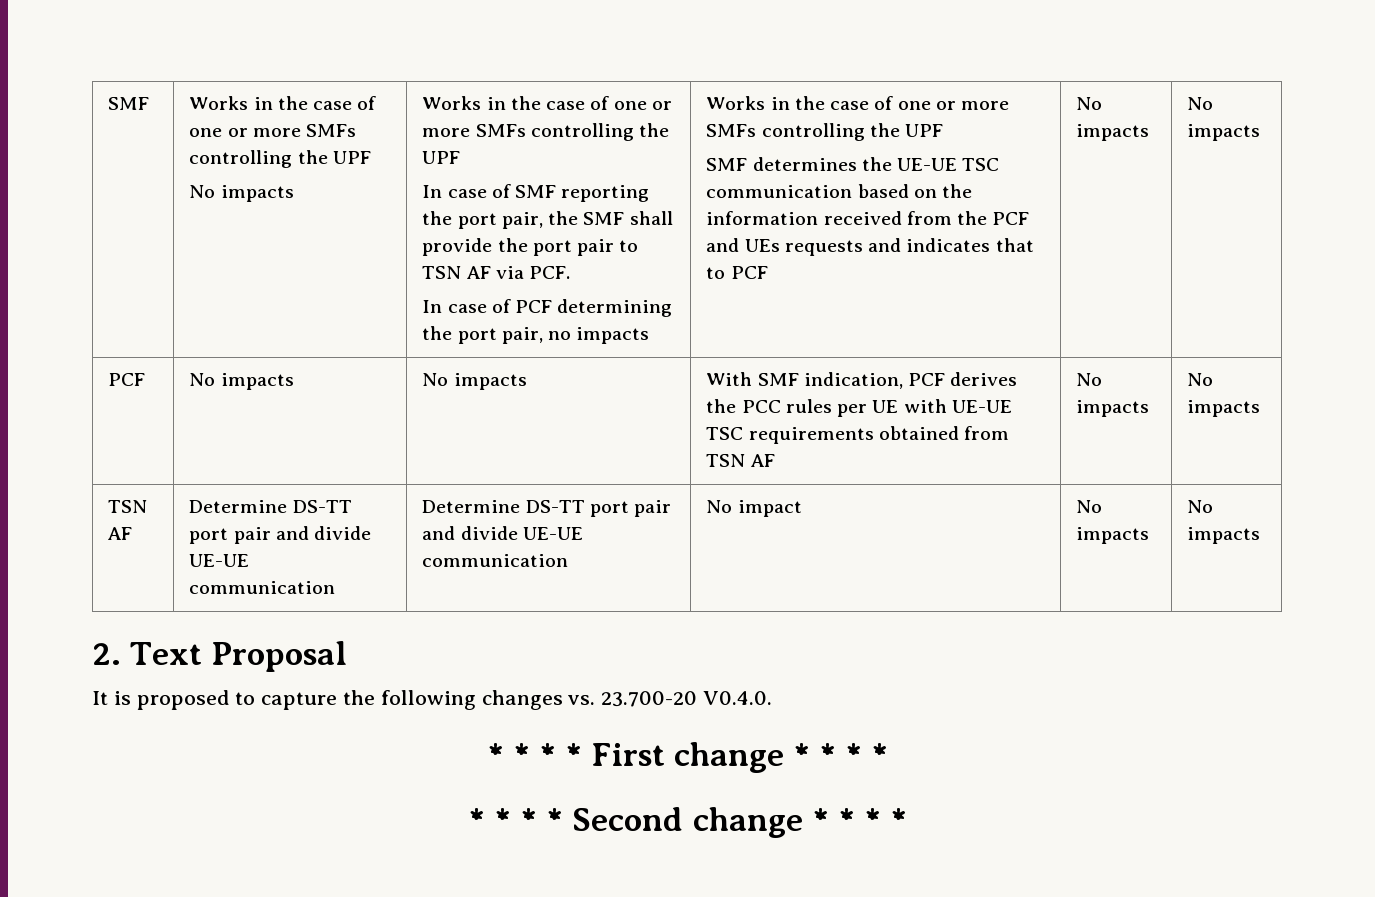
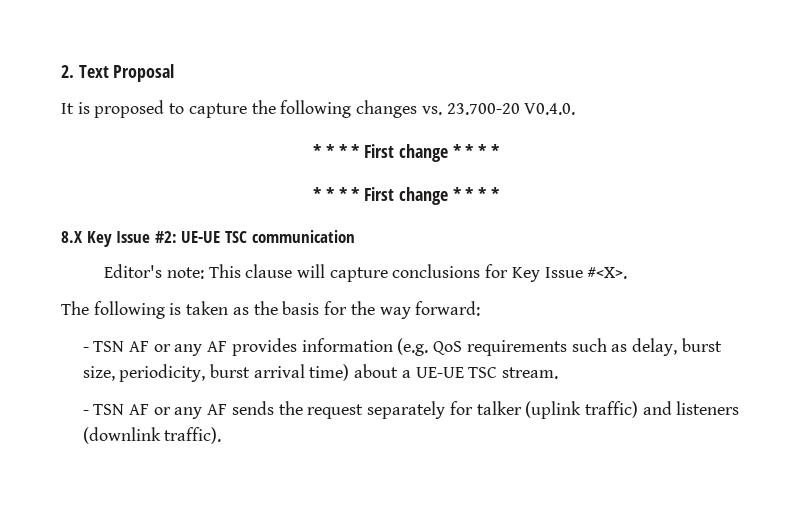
- SMF | Works in the case of one or more SMFs controlling the UPF
- No impacts | Works in the case of one or more SMFs controlling the UPF
- In case of SMF reporting the port pair, the SMF shall provide the port pair to TSN AF via PCF.
- In case of PCF determining the port pair, no impacts | Works in the case of one or more SMFs controlling the UPF
- SMF determines the UE-UE TSC communication based on the information received from the PCF and UEs requests and indicates that to PCF | No impacts | No impacts
- PCF | No impacts | No impacts | With SMF indication, PCF derives the PCC rules per UE with UE-UE TSC requirements obtained from TSN AF | No impacts | No impacts
- TSN AF | Determine DS-TT port pair and divide UE-UE communication | Determine DS-TT port pair and divide UE-UE communication | No impact | No impacts | No impacts
  It is proposed to capture the following changes vs. 23.700-20 V0.4.0.
  * * * * First change * * * *
- * * * * Second change * * * *
+ * * * * First change * * * *
+ 8.X Key Issue #2: UE-UE TSC communication
+ Editor's note: This clause will capture conclusions for Key Issue #<X>.
+ The following is taken as the basis for the way forward:
+ - TSN AF or any AF provides information (e.g. QoS requirements such as delay, burst size, periodicity, burst arrival time) about a UE-UE TSC stream.
+ - TSN AF or any AF sends the request separately for talker (uplink traffic) and listeners (downlink traffic).

